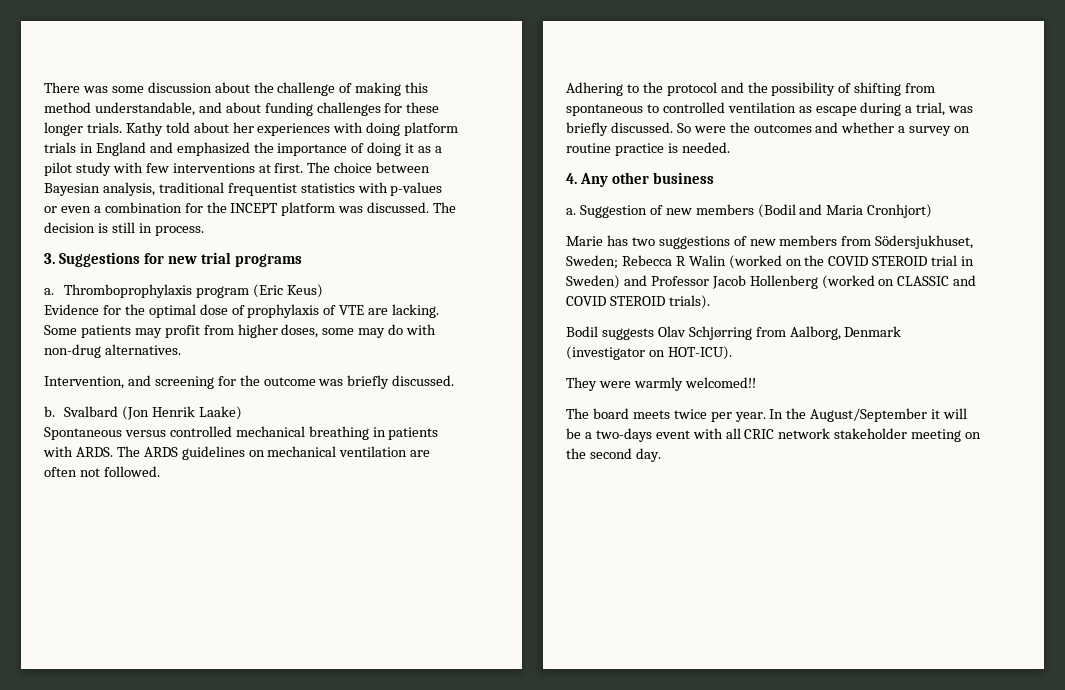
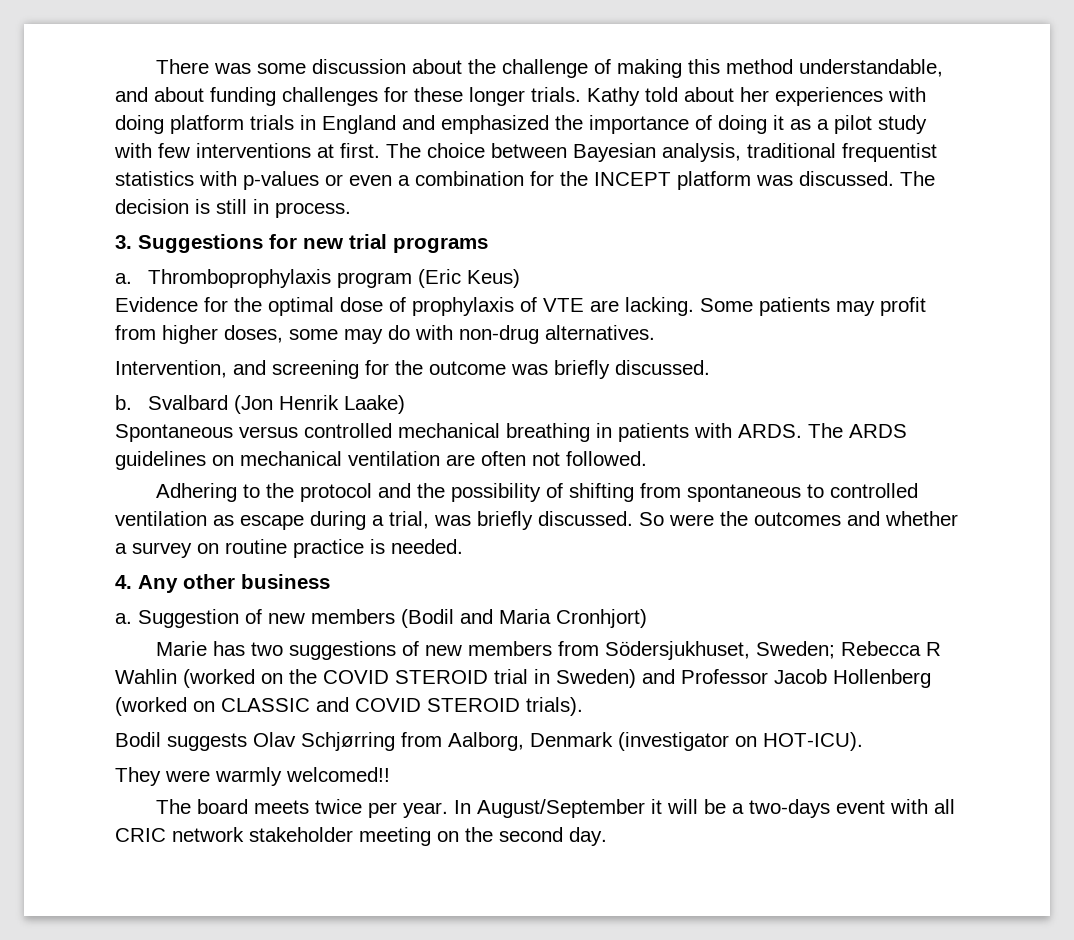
- Marie has two suggestions of new members from Södersjukhuset, Sweden; Rebecca R Walin (worked on the COVID STEROID trial in Sweden) and Professor Jacob Hollenberg (worked on CLASSIC and COVID STEROID trials).
+ Marie has two suggestions of new members from Södersjukhuset, Sweden; Rebecca R Wahlin (worked on the COVID STEROID trial in Sweden) and Professor Jacob Hollenberg (worked on CLASSIC and COVID STEROID trials).
- In the August/September it will be a two-days event with all CRIC network stakeholder meeting on the second day.
+ In August/September it will be a two-days event with all CRIC network stakeholder meeting on the second day.

